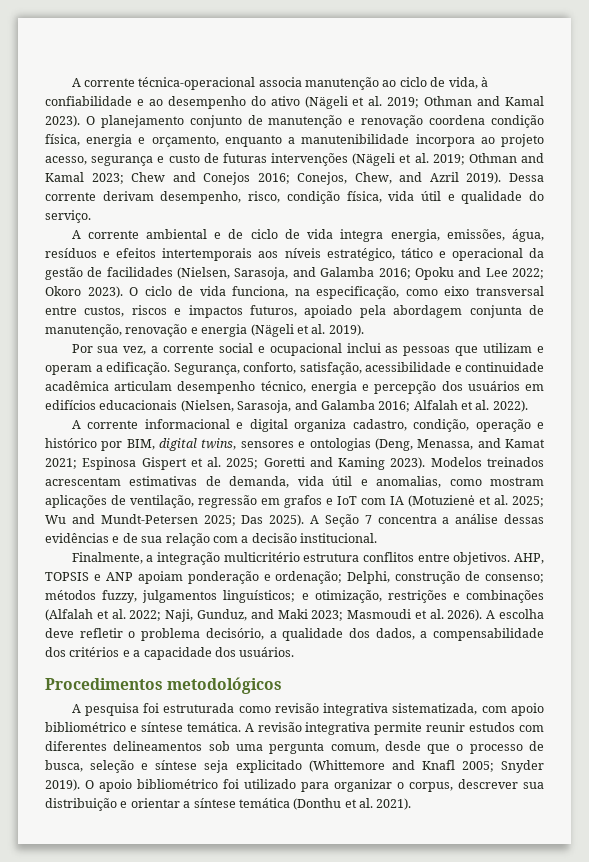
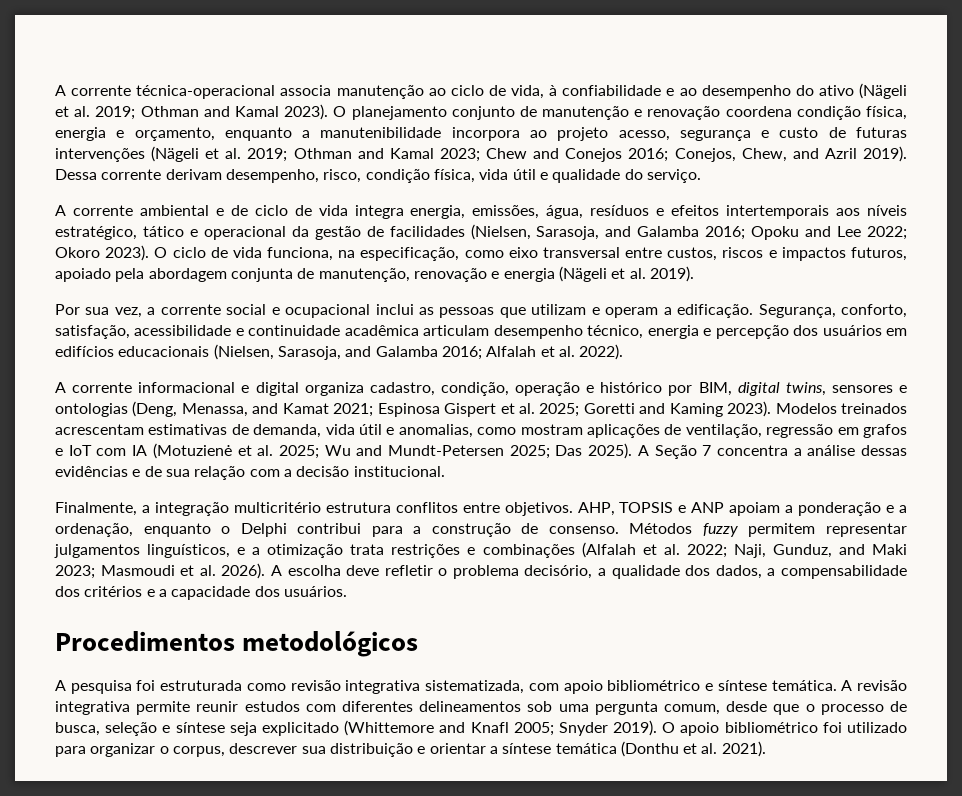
- AHP, TOPSIS e ANP apoiam ponderação e ordenação; Delphi, construção de consenso; métodos fuzzy, julgamentos linguísticos; e otimização, restrições e combinações (Alfalah et al. 2022; Naji, Gunduz, and Maki 2023; Masmoudi et al. 2026).
+ AHP, TOPSIS e ANP apoiam a ponderação e a ordenação, enquanto o Delphi contribui para a construção de consenso. Métodos fuzzy permitem representar julgamentos linguísticos, e a otimização trata restrições e combinações (Alfalah et al. 2022; Naji, Gunduz, and Maki 2023; Masmoudi et al. 2026).

